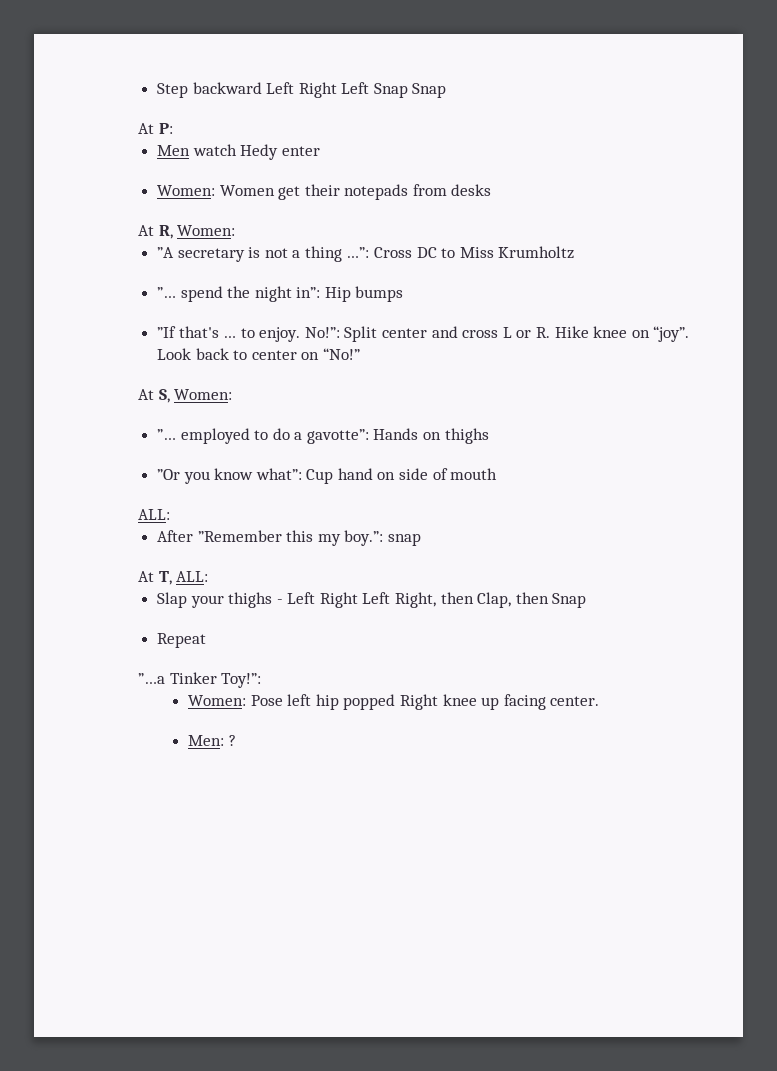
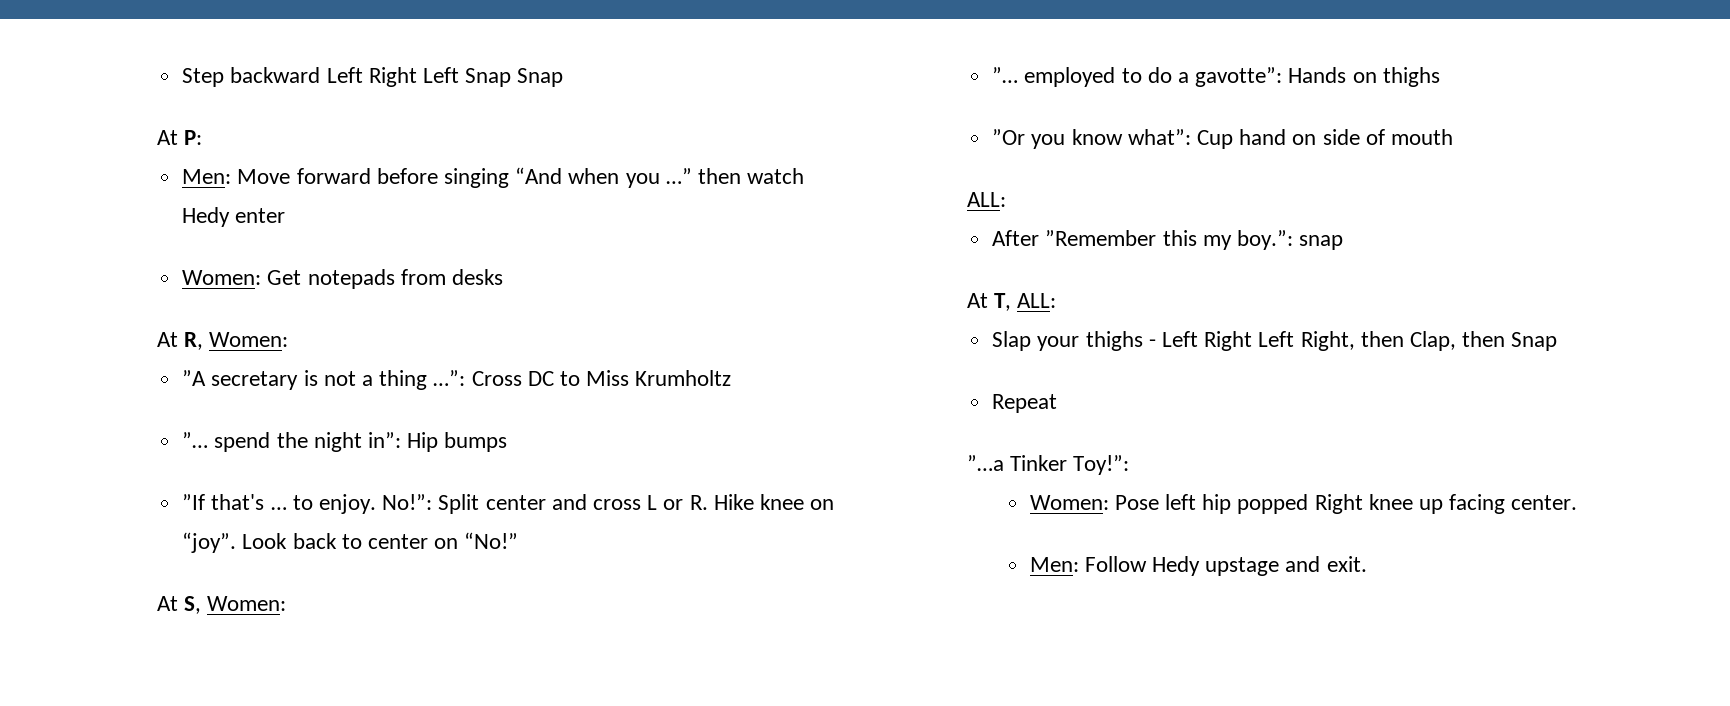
- Men watch Hedy enter
+ Men: Move forward before singing “And when you …” then watch Hedy enter
- Women: Women get their notepads from desks
+ Women: Get notepads from desks
- Men: ?
+ Men: Follow Hedy upstage and exit.

